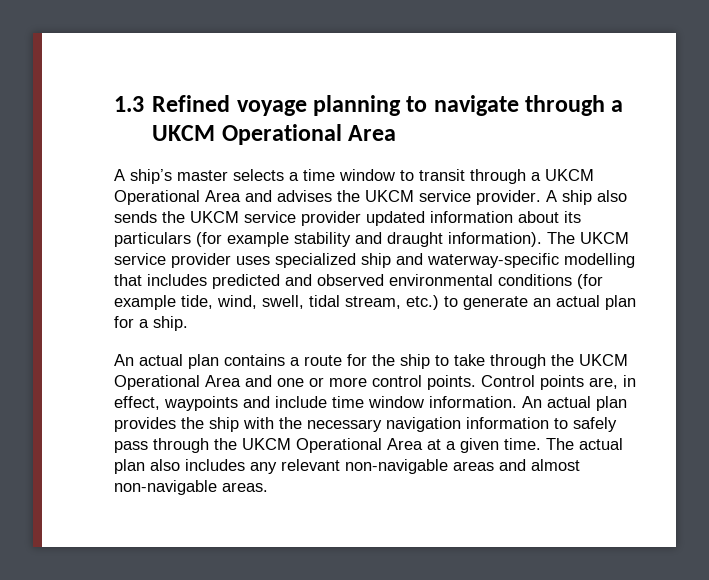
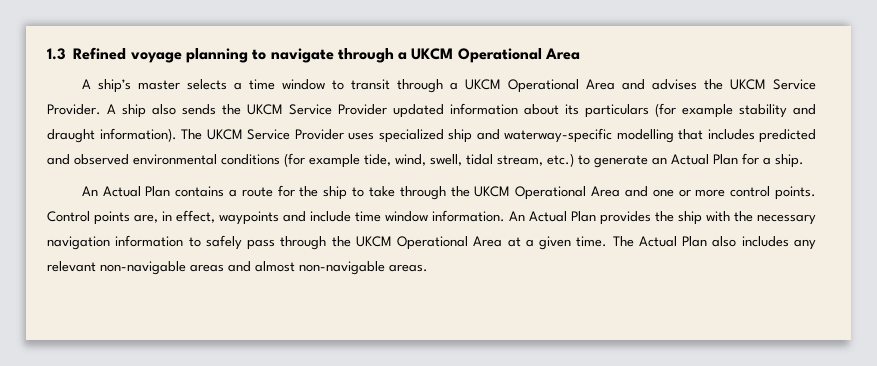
- A ship’s master selects a time window to transit through a UKCM Operational Area and advises the UKCM service provider.
+ A ship’s master selects a time window to transit through a UKCM Operational Area and advises the UKCM Service Provider.
- A ship also sends the UKCM service provider updated information about its particulars (for example stability and draught information).
+ A ship also sends the UKCM Service Provider updated information about its particulars (for example stability and draught information).
- The UKCM service provider uses specialized ship and waterway-specific modelling that includes predicted and observed environmental conditions (for example tide, wind, swell, tidal stream, etc.) to generate an actual plan for a ship.
+ The UKCM Service Provider uses specialized ship and waterway-specific modelling that includes predicted and observed environmental conditions (for example tide, wind, swell, tidal stream, etc.) to generate an Actual Plan for a ship.
- An actual plan contains a route for the ship to take through the UKCM Operational Area and one or more control points.
+ An Actual Plan contains a route for the ship to take through the UKCM Operational Area and one or more control points.
- An actual plan provides the ship with the necessary navigation information to safely pass through the UKCM Operational Area at a given time.
+ An Actual Plan provides the ship with the necessary navigation information to safely pass through the UKCM Operational Area at a given time.
- The actual plan also includes any relevant non-navigable areas and almost non-navigable areas.
+ The Actual Plan also includes any relevant non-navigable areas and almost non-navigable areas.

